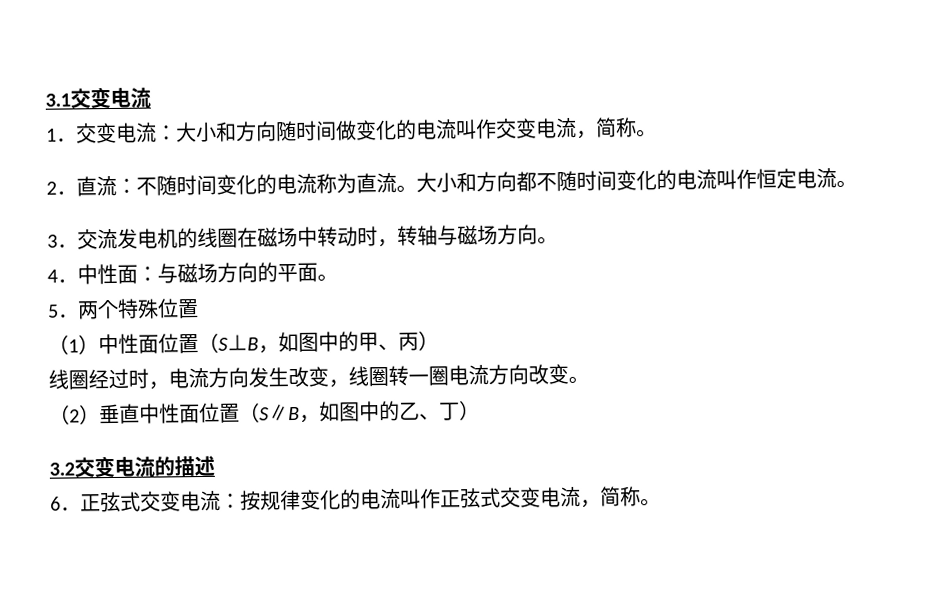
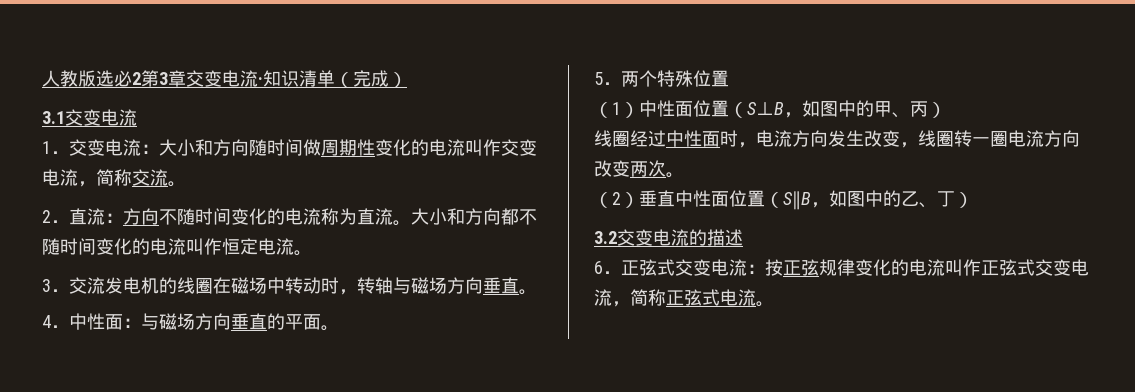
+ 人教版选必2第3章交变电流·知识清单（完成）
- 1．交变电流：大小和方向随时间做变化的电流叫作交变电流，简称。
+ 1．交变电流：大小和方向随时间做周期性变化的电流叫作交变电流，简称交流。
- 2．直流：不随时间变化的电流称为直流。
+ 2．直流：方向不随时间变化的电流称为直流。
- 3．交流发电机的线圈在磁场中转动时，转轴与磁场方向。
+ 3．交流发电机的线圈在磁场中转动时，转轴与磁场方向垂直。
- 4．中性面：与磁场方向的平面。
+ 4．中性面：与磁场方向垂直的平面。
- 线圈经过时，电流方向发生改变，线圈转一圈电流方向改变。
+ 线圈经过中性面时，电流方向发生改变，线圈转一圈电流方向改变两次。
- 6．正弦式交变电流：按规律变化的电流叫作正弦式交变电流，简称。
+ 6．正弦式交变电流：按正弦规律变化的电流叫作正弦式交变电流，简称正弦式电流。

